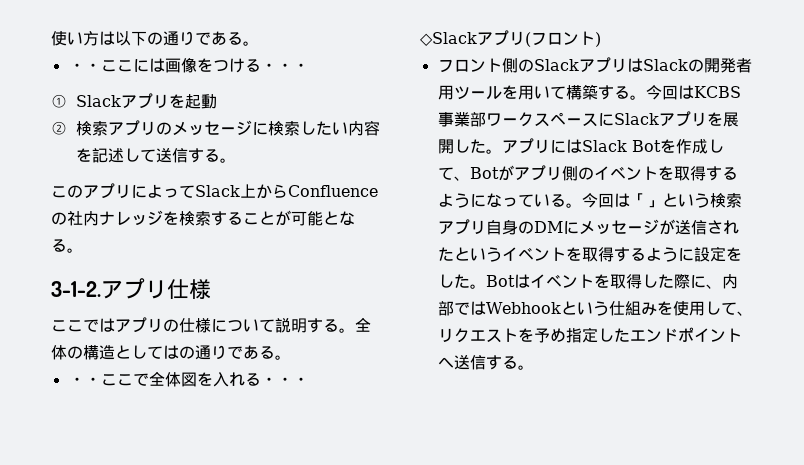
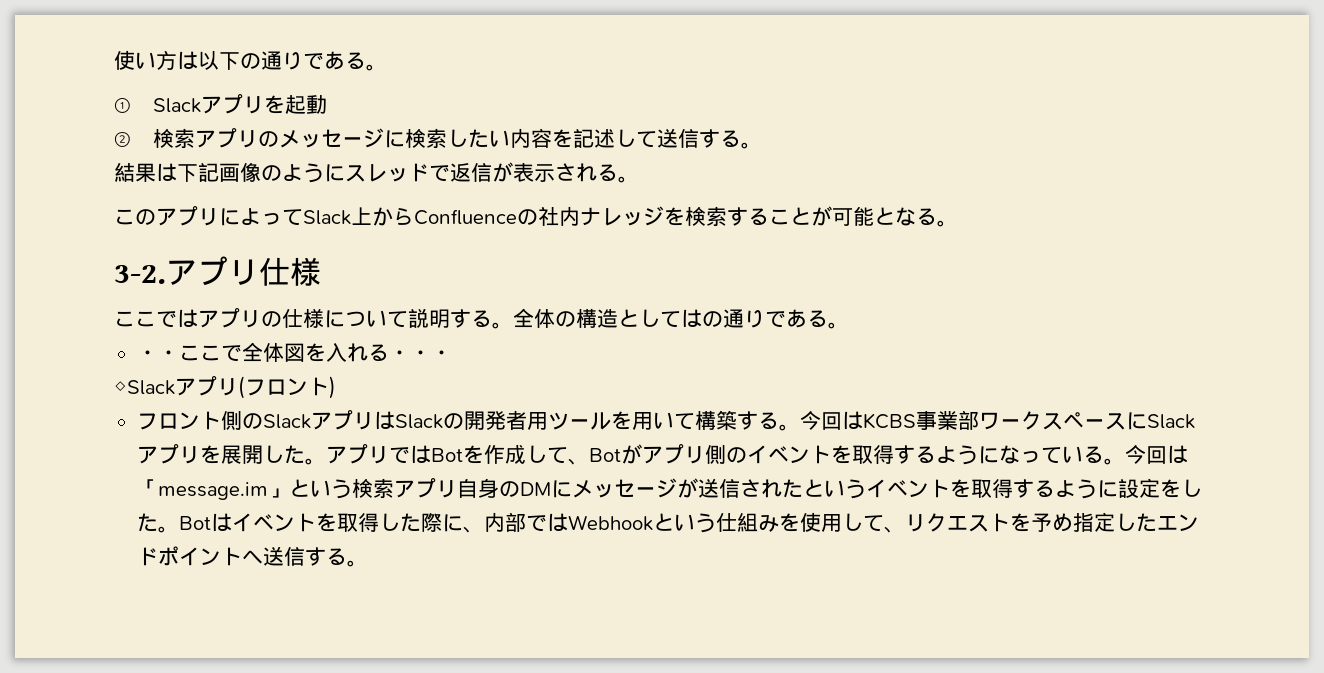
- ・・ここには画像をつける・・・
+ 結果は下記画像のようにスレッドで返信が表示される。
- 3-1-2.
+ 3-2.
- アプリにはSlack Botを作成して、Botがアプリ側のイベントを取得するようになっている。
+ アプリではBotを作成して、Botがアプリ側のイベントを取得するようになっている。
- 今回は「」という検索アプリ自身のDMにメッセージが送信されたというイベントを取得するように設定をした。
+ 今回は「message.im」という検索アプリ自身のDMにメッセージが送信されたというイベントを取得するように設定をした。

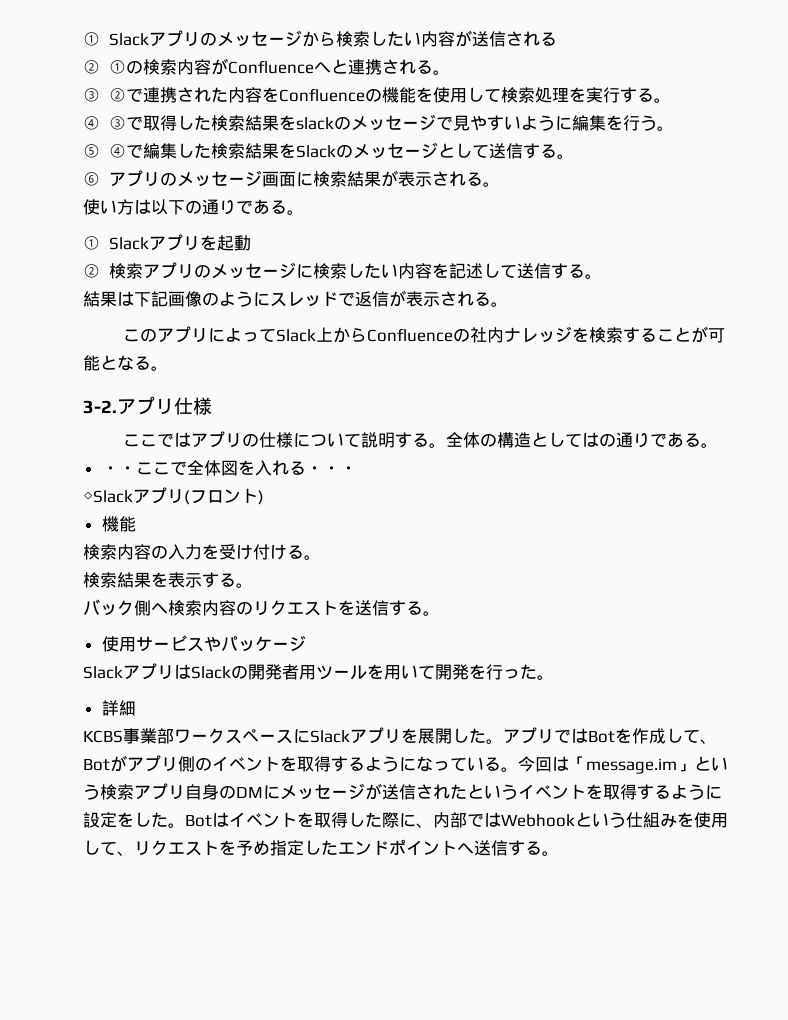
+ ① Slackアプリのメッセージから検索したい内容が送信される
+ ② ①の検索内容がConfluenceへと連携される。
+ ③ ②で連携された内容をConfluenceの機能を使用して検索処理を実行する。
+ ④ ③で取得した検索結果をslackのメッセージで見やすいように編集を行う。
+ ⑤ ④で編集した検索結果をSlackのメッセージとして送信する。
+ ⑥アプリのメッセージ画面に検索結果が表示される。
  ◇Slackアプリ(フロント)
- フロント側のSlackアプリはSlackの開発者用ツールを用いて構築する。今回はKCBS事業部ワークスペースにSlackアプリを展開した。
+ 機能
+ 検索内容の入力を受け付ける。
+ 検索結果を表示する。
+ バック側へ検索内容のリクエストを送信する。
+ 使用サービスやパッケージ
+ SlackアプリはSlackの開発者用ツールを用いて開発を行った。
+ 詳細
+ KCBS事業部ワークスペースにSlackアプリを展開した。

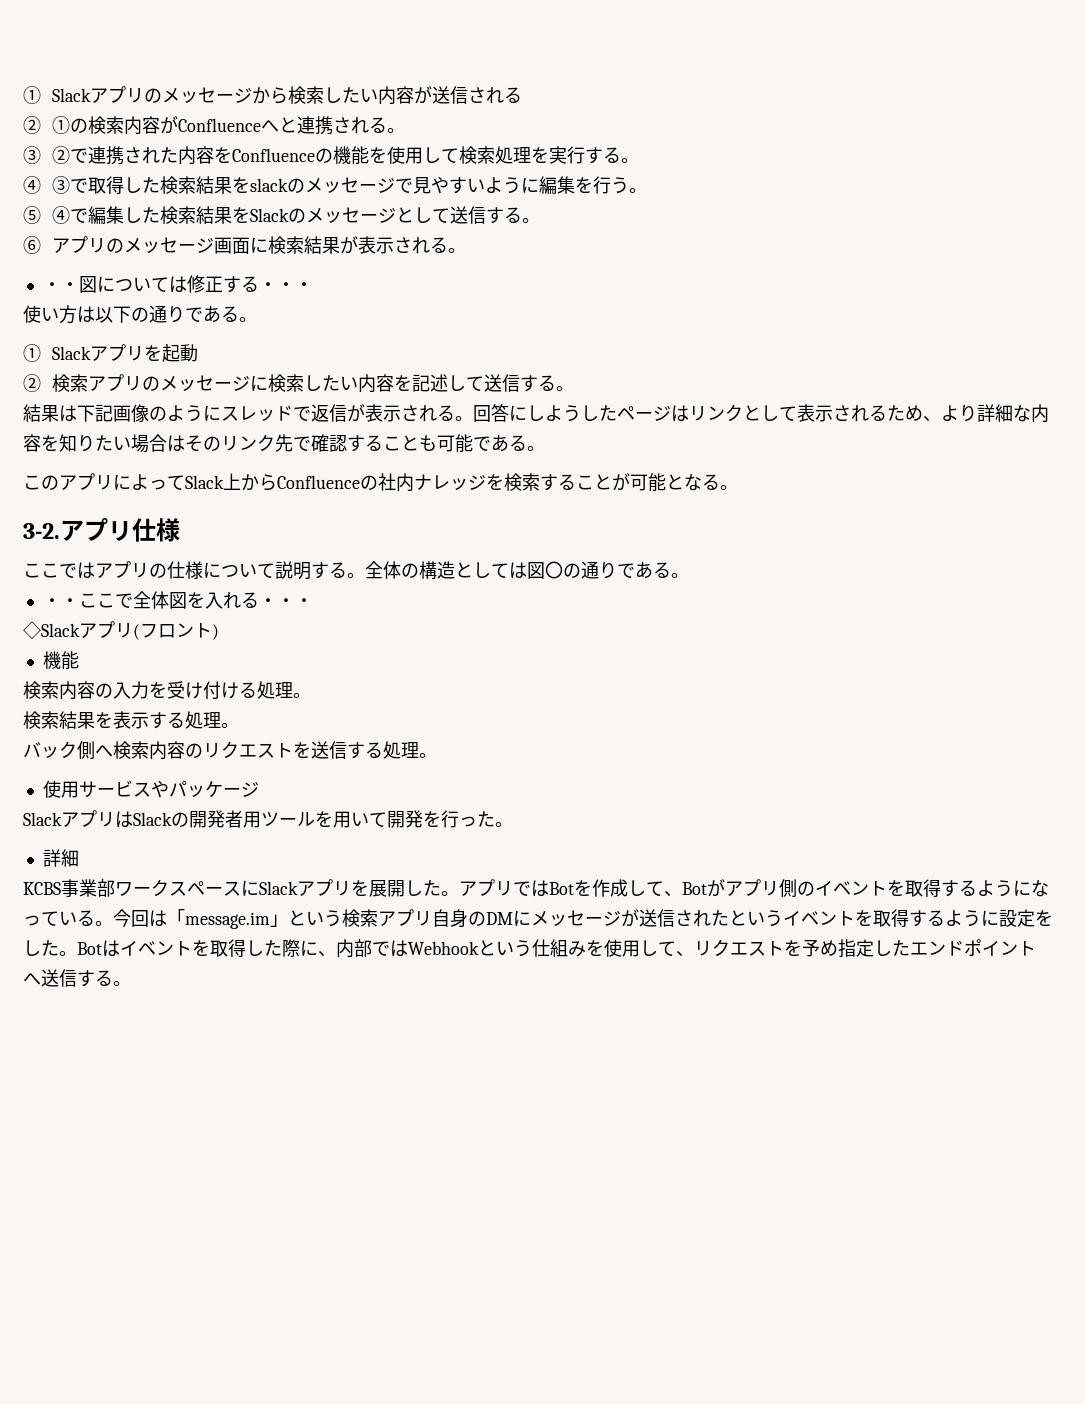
+ ・・図については修正する・・・
+ 回答にしようしたページはリンクとして表示されるため、より詳細な内容を知りたい場合はそのリンク先で確認することも可能である。
- 全体の構造としてはの通りである。
+ 全体の構造としては図〇の通りである。
- 検索内容の入力を受け付ける。
+ 検索内容の入力を受け付ける処理。
- 検索結果を表示する。
+ 検索結果を表示する処理。
- バック側へ検索内容のリクエストを送信する。
+ バック側へ検索内容のリクエストを送信する処理。

